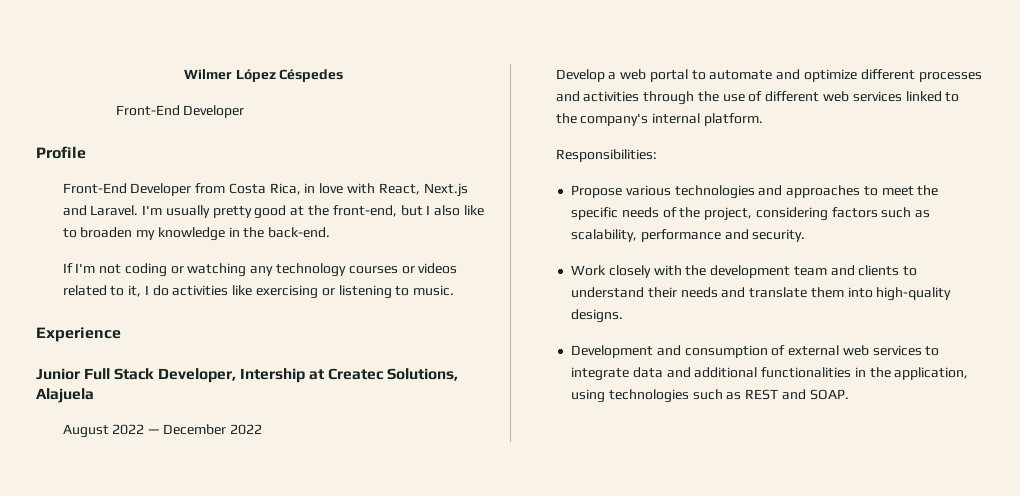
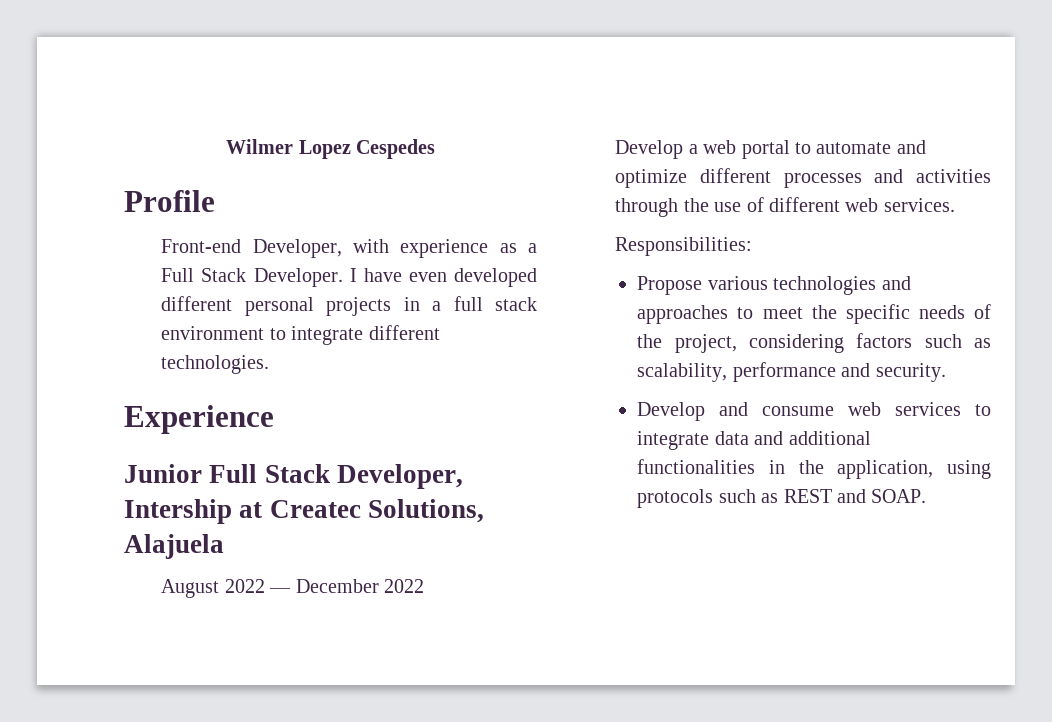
- Wilmer López Céspedes
- Front-End Developer
+ Wilmer Lopez Cespedes
  Profile
- Front-End Developer from Costa Rica, in love with React, Next.js and Laravel. I'm usually pretty good at the front-end, but I also like to broaden my knowledge in the back-end.
- If I'm not coding or watching any technology courses or videos related to it, I do activities like exercising or listening to music.
+ Front-end Developer, with experience as a Full Stack Developer. I have even developed different personal projects in a full stack environment to integrate different technologies.
- Develop a web portal to automate and optimize different processes and activities through the use of different web services linked to the company's internal platform.
+ Develop a web portal to automate and optimize different processes and activities through the use of different web services.
- Work closely with the development team and clients to understand their needs and translate them into high-quality designs.
- Development and consumption of external web services to integrate data and additional functionalities in the application, using technologies such as REST and SOAP.
+ Develop and consume web services to integrate data and additional functionalities in the application, using protocols such as REST and SOAP.

